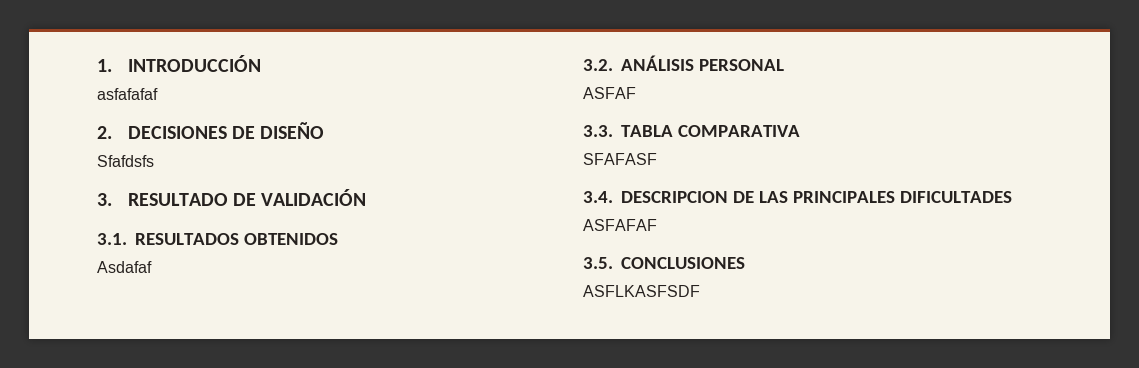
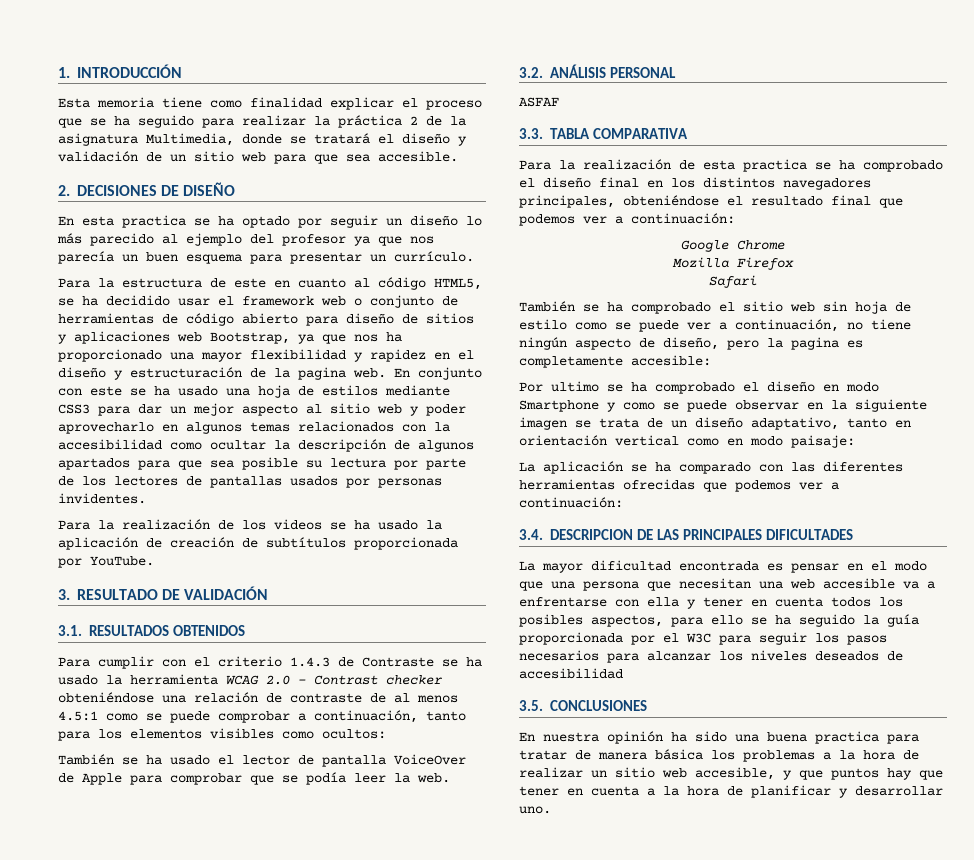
- asfafafaf
+ Esta memoria tiene como finalidad explicar el proceso que se ha seguido para realizar la práctica 2 de la asignatura Multimedia, donde se tratará el diseño y validación de un sitio web para que sea accesible.
  2. DECISIONES DE DISEÑO
- Sfafdsfs
+ En esta practica se ha optado por seguir un diseño lo más parecido al ejemplo del profesor ya que nos parecía un buen esquema para presentar un currículo.
+ Para la estructura de este en cuanto al código HTML5, se ha decidido usar el framework web o conjunto de herramientas de código abierto para diseño de sitios y aplicaciones web Bootstrap, ya que nos ha proporcionado una mayor flexibilidad y rapidez en el diseño y estructuración de la pagina web. En conjunto con este se ha usado una hoja de estilos mediante CSS3 para dar un mejor aspecto al sitio web y poder aprovecharlo en algunos temas relacionados con la accesibilidad como ocultar la descripción de algunos apartados para que sea posible su lectura por parte de los lectores de pantallas usados por personas invidentes.
+ Para la realización de los videos se ha usado la aplicación de creación de subtítulos proporcionada por YouTube.
- Asdafaf
+ Para cumplir con el criterio 1.4.3 de Contraste se ha usado la herramienta WCAG 2.0 - Contrast checker obteniéndose una relación de contraste de al menos 4.5:1 como se puede comprobar a continuación, tanto para los elementos visibles como ocultos:
+ También se ha usado el lector de pantalla VoiceOver de Apple para comprobar que se podía leer la web.
- SFAFASF
+ Para la realización de esta practica se ha comprobado el diseño final en los distintos navegadores principales, obteniéndose el resultado final que podemos ver a continuación:
+ Google Chrome
+ Mozilla Firefox
+ Safari
+ También se ha comprobado el sitio web sin hoja de estilo como se puede ver a continuación, no tiene ningún aspecto de diseño, pero la pagina es completamente accesible:
+ Por ultimo se ha comprobado el diseño en modo Smartphone y como se puede observar en la siguiente imagen se trata de un diseño adaptativo, tanto en orientación vertical como en modo paisaje:
+ La aplicación se ha comparado con las diferentes herramientas ofrecidas que podemos ver a continuación:
- ASFAFAF
+ La mayor dificultad encontrada es pensar en el modo que una persona que necesitan una web accesible va a enfrentarse con ella y tener en cuenta todos los posibles aspectos, para ello se ha seguido la guía proporcionada por el W3C para seguir los pasos necesarios para alcanzar los niveles deseados de accesibilidad
  3.5. CONCLUSIONES
- ASFLKASFSDF
+ En nuestra opinión ha sido una buena practica para tratar de manera básica los problemas a la hora de realizar un sitio web accesible, y que puntos hay que tener en cuenta a la hora de planificar y desarrollar uno.

